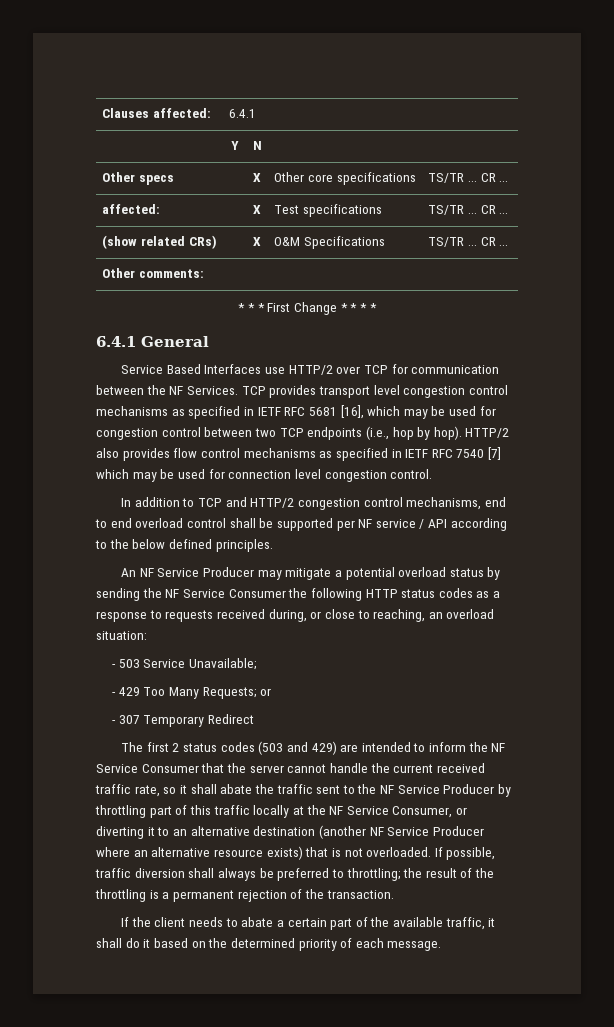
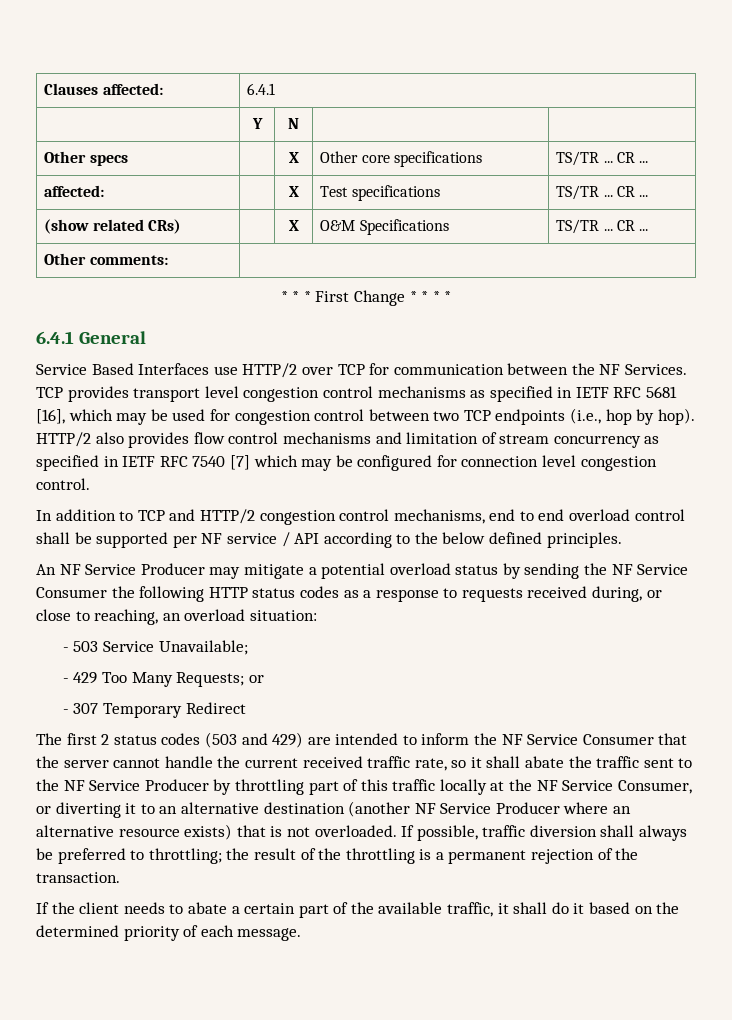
- HTTP/2 also provides flow control mechanisms as specified in IETF RFC 7540 [7] which may be used for connection level congestion control.
+ HTTP/2 also provides flow control mechanisms and limitation of stream concurrency as specified in IETF RFC 7540 [7] which may be configured for connection level congestion control.

